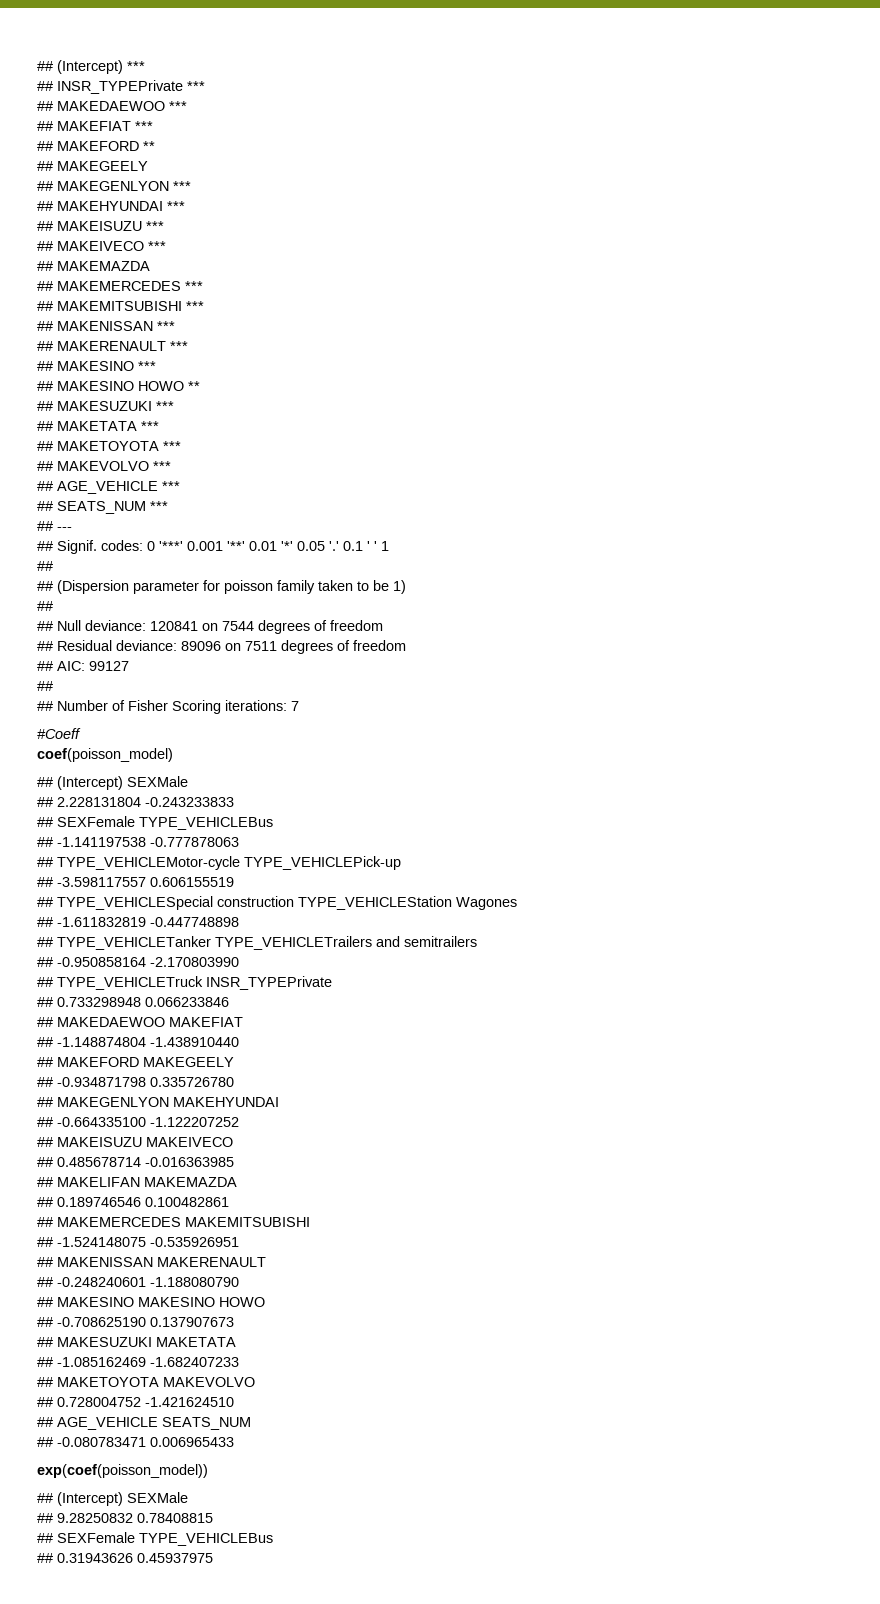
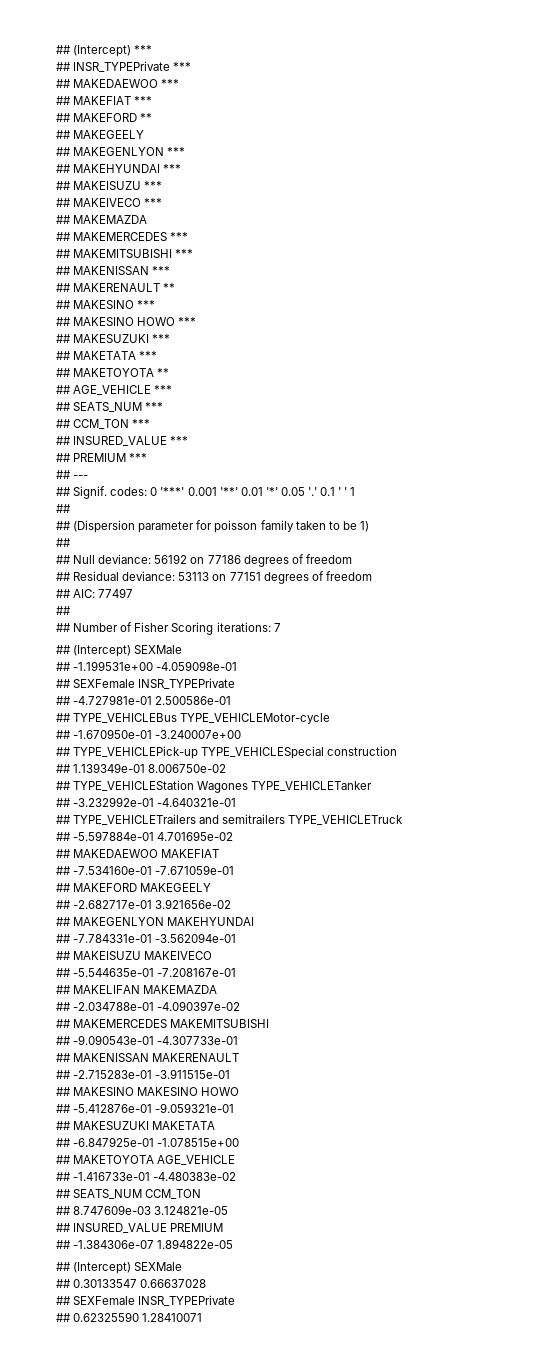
- ## MAKERENAULT ***
+ ## MAKERENAULT **
- ## MAKESINO HOWO **
+ ## MAKESINO HOWO ***
- ## MAKETOYOTA ***
- ## MAKEVOLVO ***
+ ## MAKETOYOTA **
+ ## CCM_TON ***
+ ## INSURED_VALUE ***
+ ## PREMIUM ***
- ## Null deviance: 120841 on 7544 degrees of freedom
+ ## Null deviance: 56192 on 77186 degrees of freedom
- ## Residual deviance: 89096 on 7511 degrees of freedom
+ ## Residual deviance: 53113 on 77151 degrees of freedom
- ## AIC: 99127
+ ## AIC: 77497
  ## Number of Fisher Scoring iterations: 7
- #Coeff
- coef(poisson_model)
  ## (Intercept) SEXMale
- ## 2.228131804 -0.243233833
- ## SEXFemale TYPE_VEHICLEBus
- ## -1.141197538 -0.777878063
- ## TYPE_VEHICLEMotor-cycle TYPE_VEHICLEPick-up
- ## -3.598117557 0.606155519
- ## TYPE_VEHICLESpecial construction TYPE_VEHICLEStation Wagones
- ## -1.611832819 -0.447748898
- ## TYPE_VEHICLETanker TYPE_VEHICLETrailers and semitrailers
- ## -0.950858164 -2.170803990
- ## TYPE_VEHICLETruck INSR_TYPEPrivate
- ## 0.733298948 0.066233846
+ ## -1.199531e+00 -4.059098e-01
+ ## SEXFemale INSR_TYPEPrivate
+ ## -4.727981e-01 2.500586e-01
+ ## TYPE_VEHICLEBus TYPE_VEHICLEMotor-cycle
+ ## -1.670950e-01 -3.240007e+00
+ ## TYPE_VEHICLEPick-up TYPE_VEHICLESpecial construction
+ ## 1.139349e-01 8.006750e-02
+ ## TYPE_VEHICLEStation Wagones TYPE_VEHICLETanker
+ ## -3.232992e-01 -4.640321e-01
+ ## TYPE_VEHICLETrailers and semitrailers TYPE_VEHICLETruck
+ ## -5.597884e-01 4.701695e-02
- ## -1.148874804 -1.438910440
+ ## -7.534160e-01 -7.671059e-01
- ## -0.934871798 0.335726780
+ ## -2.682717e-01 3.921656e-02
- ## -0.664335100 -1.122207252
+ ## -7.784331e-01 -3.562094e-01
- ## 0.485678714 -0.016363985
+ ## -5.544635e-01 -7.208167e-01
- ## 0.189746546 0.100482861
+ ## -2.034788e-01 -4.090397e-02
- ## -1.524148075 -0.535926951
+ ## -9.090543e-01 -4.307733e-01
- ## -0.248240601 -1.188080790
+ ## -2.715283e-01 -3.911515e-01
- ## -0.708625190 0.137907673
+ ## -5.412876e-01 -9.059321e-01
- ## -1.085162469 -1.682407233
- ## MAKETOYOTA MAKEVOLVO
- ## 0.728004752 -1.421624510
- ## AGE_VEHICLE SEATS_NUM
- ## -0.080783471 0.006965433
- exp(coef(poisson_model))
+ ## -6.847925e-01 -1.078515e+00
+ ## MAKETOYOTA AGE_VEHICLE
+ ## -1.416733e-01 -4.480383e-02
+ ## SEATS_NUM CCM_TON
+ ## 8.747609e-03 3.124821e-05
+ ## INSURED_VALUE PREMIUM
+ ## -1.384306e-07 1.894822e-05
  ## (Intercept) SEXMale
- ## 9.28250832 0.78408815
- ## SEXFemale TYPE_VEHICLEBus
- ## 0.31943626 0.45937975
+ ## 0.30133547 0.66637028
+ ## SEXFemale INSR_TYPEPrivate
+ ## 0.62325590 1.28410071

